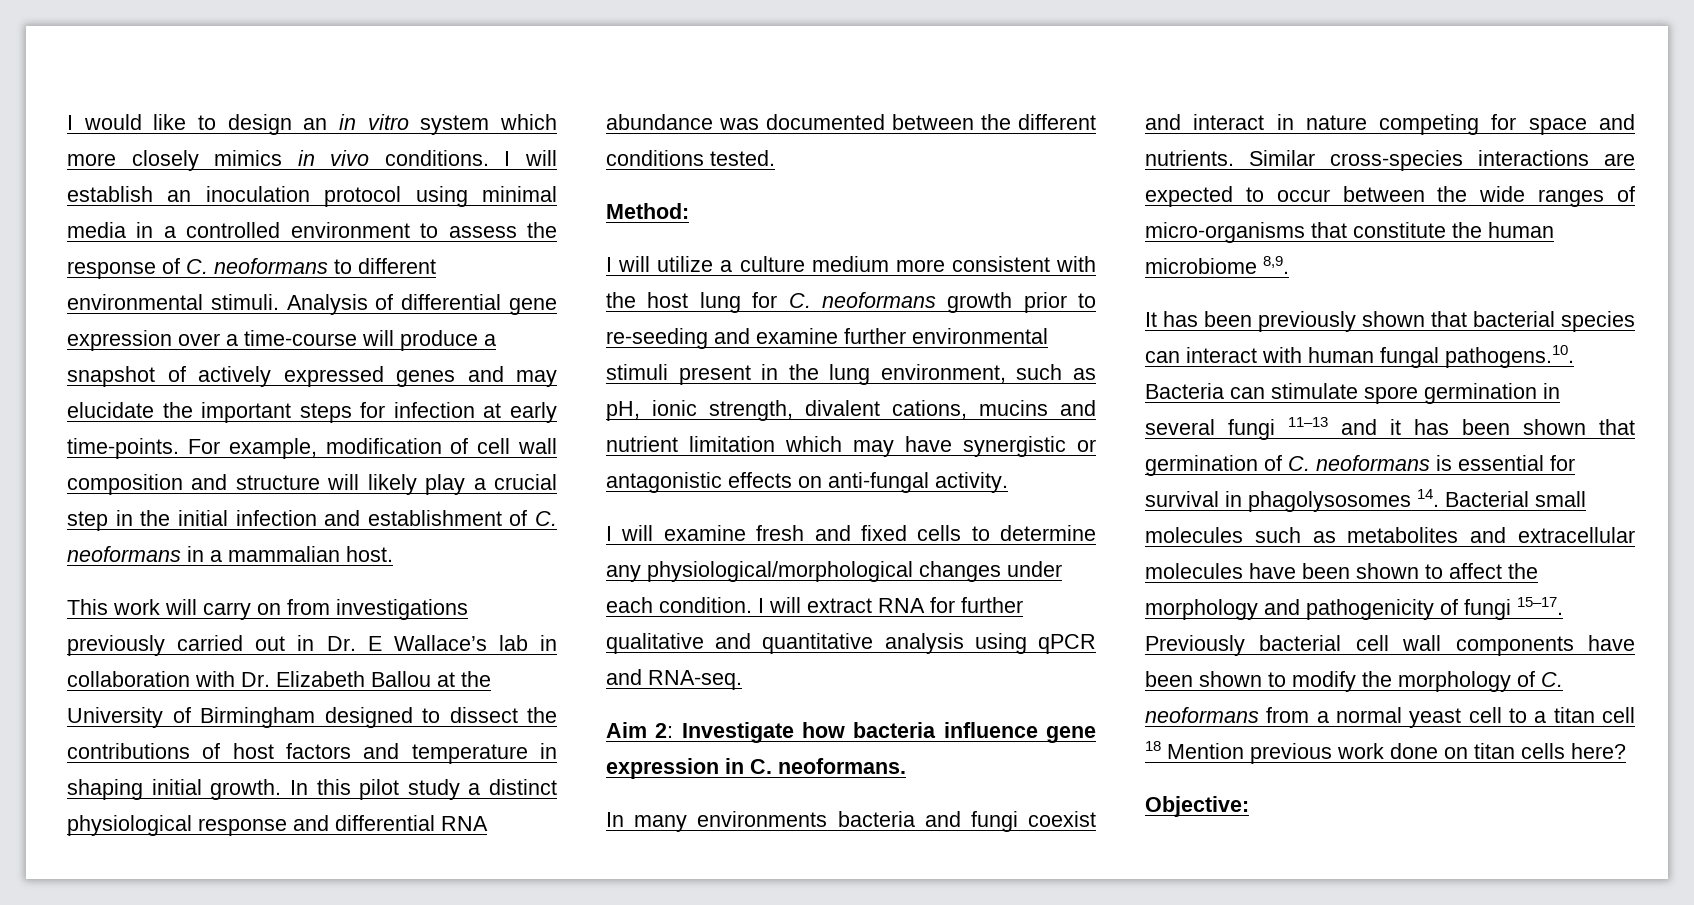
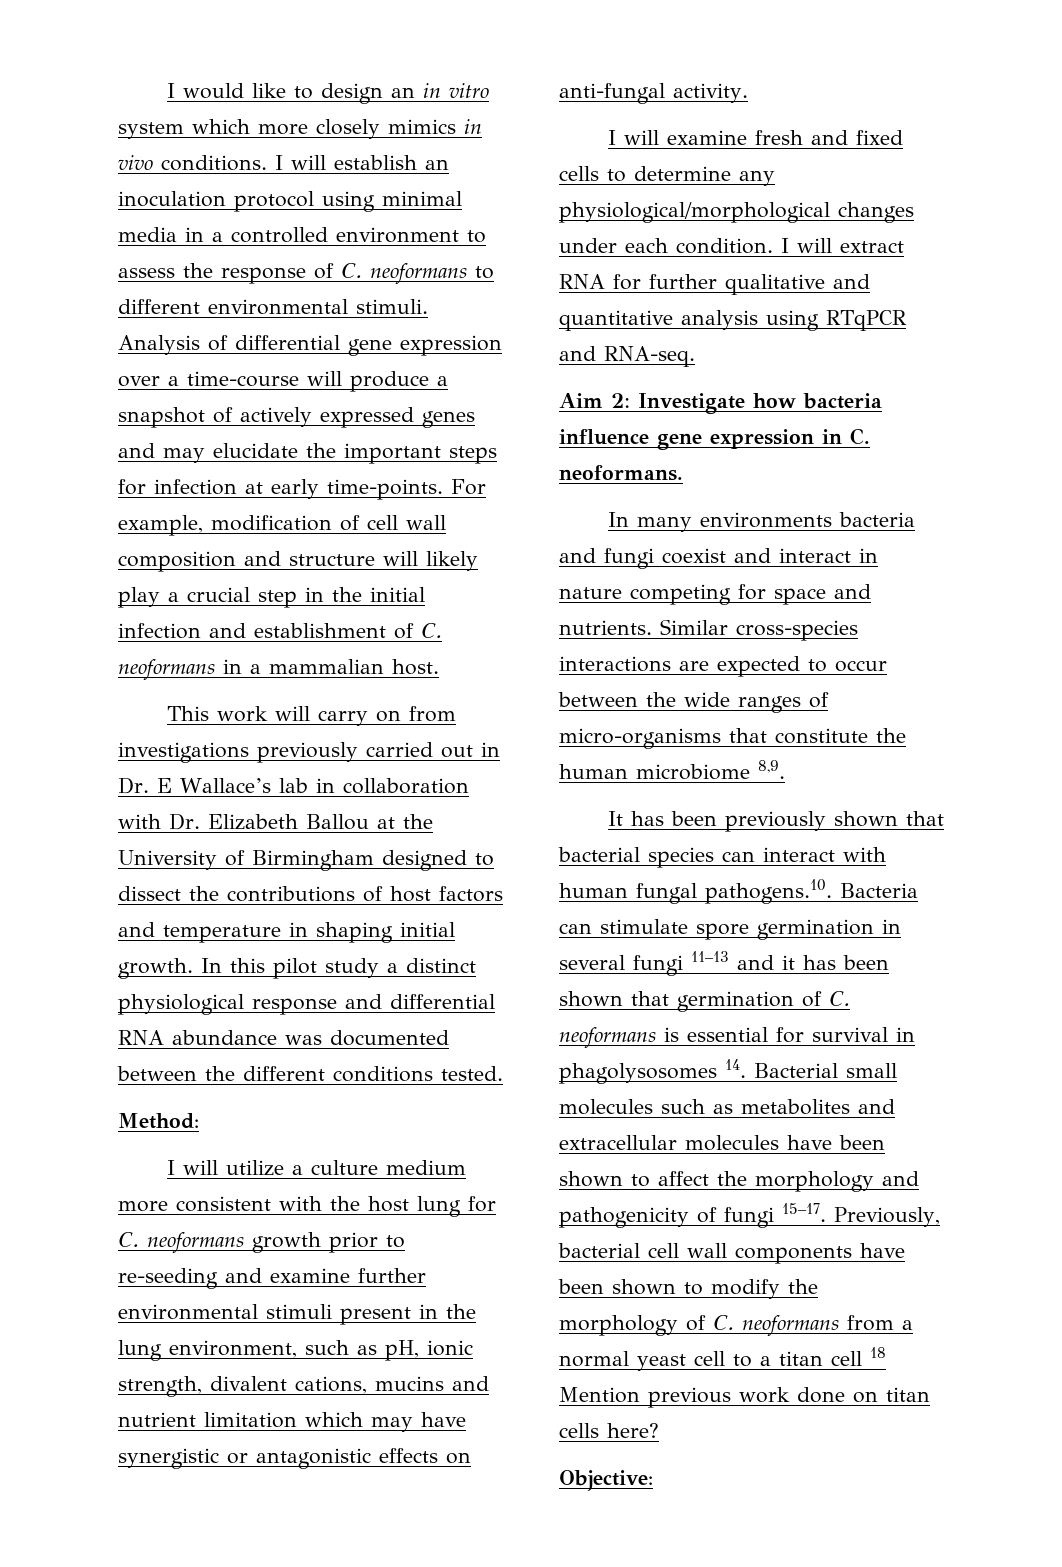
- I will extract RNA for further qualitative and quantitative analysis using qPCR and RNA-seq.
+ I will extract RNA for further qualitative and quantitative analysis using RTqPCR and RNA-seq.
- Previously bacterial cell wall components have been shown to modify the morphology of C. neoformans from a normal yeast cell to a titan cell 18 Mention previous work done on titan cells here?
+ Previously, bacterial cell wall components have been shown to modify the morphology of C. neoformans from a normal yeast cell to a titan cell 18 Mention previous work done on titan cells here?

